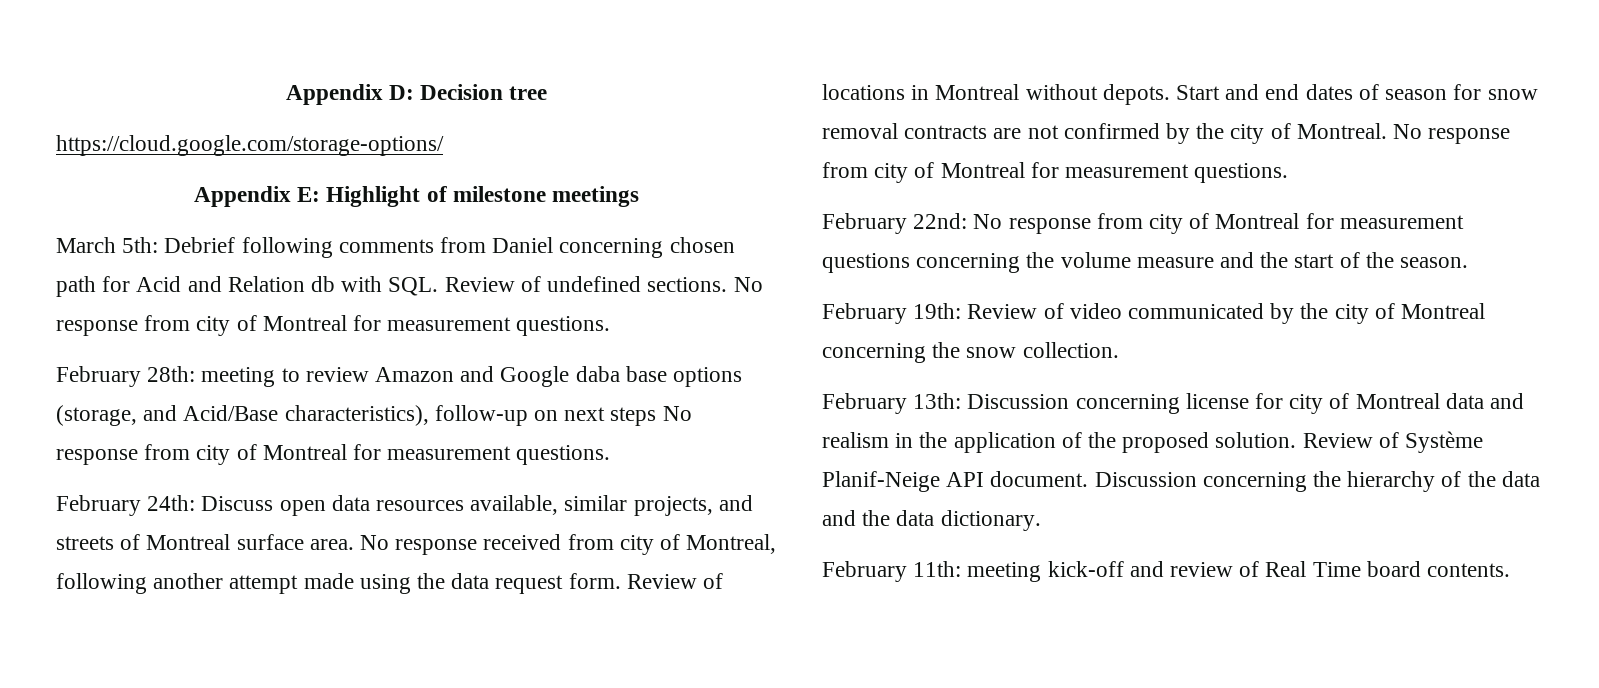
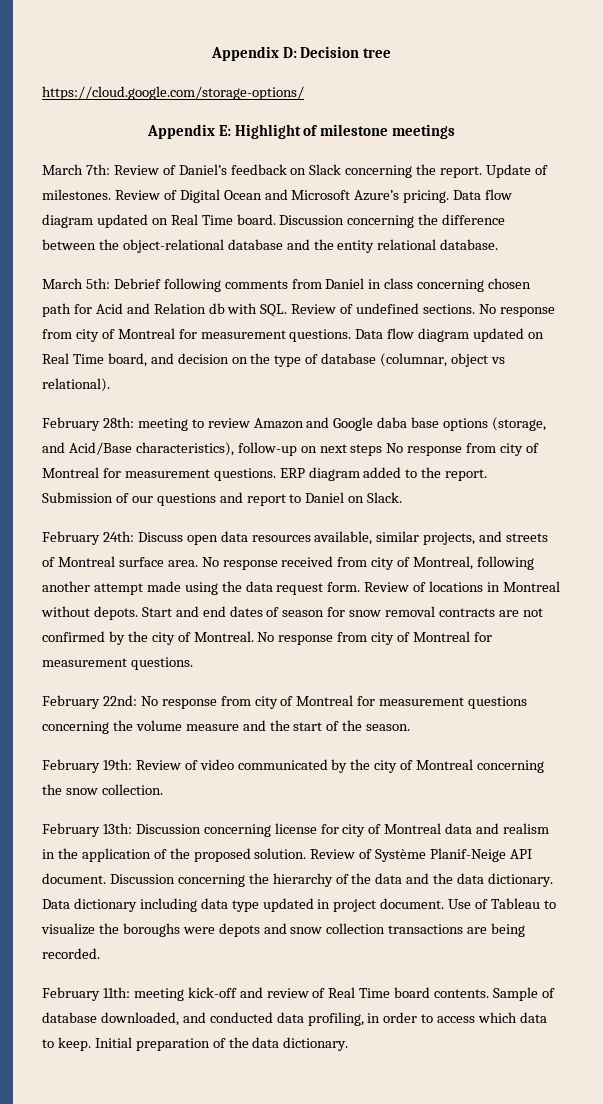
+ March 7th: Review of Daniel’s feedback on Slack concerning the report. Update of milestones. Review of Digital Ocean and Microsoft Azure’s pricing. Data flow diagram updated on Real Time board. Discussion concerning the difference between the object-relational database and the entity relational database.
- March 5th: Debrief following comments from Daniel concerning chosen path for Acid and Relation db with SQL. Review of undefined sections.
+ March 5th: Debrief following comments from Daniel in class concerning chosen path for Acid and Relation db with SQL. Review of undefined sections.
+ Data flow diagram updated on Real Time board, and decision on the type of database (columnar, object vs relational).
+ ERP diagram added to the report. Submission of our questions and report to Daniel on Slack.
+ Data dictionary including data type updated in project document. Use of Tableau to visualize the boroughs were depots and snow collection transactions are being recorded.
+ Sample of database downloaded, and conducted data profiling, in order to access which data to keep. Initial preparation of the data dictionary.

